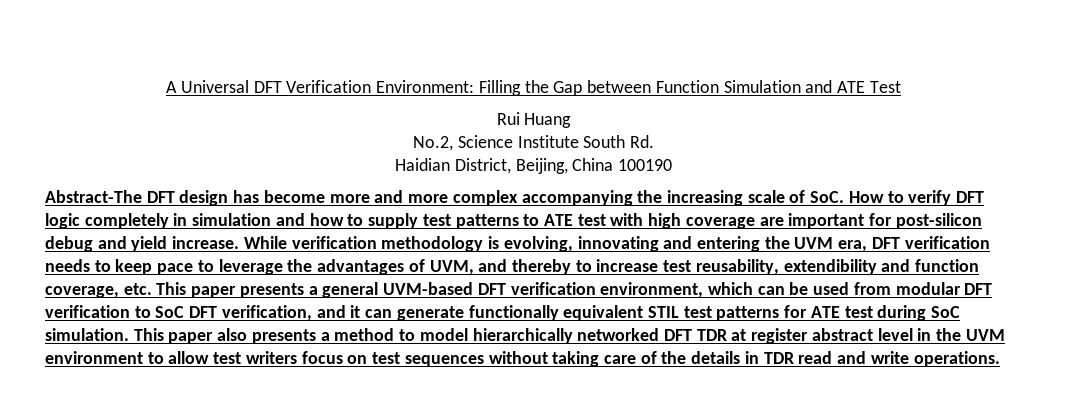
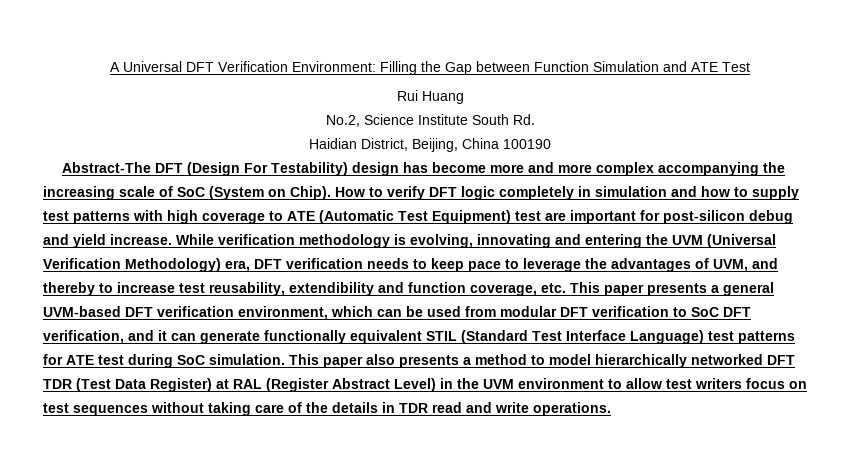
- Abstract-The DFT design has become more and more complex accompanying the increasing scale of SoC. How to verify DFT logic completely in simulation and how to supply test patterns to ATE test with high coverage are important for post-silicon debug and yield increase.
+ Abstract-The DFT (Design For Testability) design has become more and more complex accompanying the increasing scale of SoC (System on Chip). How to verify DFT logic completely in simulation and how to supply test patterns with high coverage to ATE (Automatic Test Equipment) test are important for post-silicon debug and yield increase.
- While verification methodology is evolving, innovating and entering the UVM era, DFT verification needs to keep pace to leverage the advantages of UVM, and thereby to increase test reusability, extendibility and function coverage, etc. This paper presents a general UVM-based DFT verification environment, which can be used from modular DFT verification to SoC DFT verification, and it can generate functionally equivalent STIL test patterns for ATE test during SoC simulation.
+ While verification methodology is evolving, innovating and entering the UVM (Universal Verification Methodology) era, DFT verification needs to keep pace to leverage the advantages of UVM, and thereby to increase test reusability, extendibility and function coverage, etc. This paper presents a general UVM-based DFT verification environment, which can be used from modular DFT verification to SoC DFT verification, and it can generate functionally equivalent STIL (Standard Test Interface Language) test patterns for ATE test during SoC simulation.
- This paper also presents a method to model hierarchically networked DFT TDR at register abstract level in the UVM environment to allow test writers focus on test sequences without taking care of the details in TDR read and write operations.
+ This paper also presents a method to model hierarchically networked DFT TDR (Test Data Register) at RAL (Register Abstract Level) in the UVM environment to allow test writers focus on test sequences without taking care of the details in TDR read and write operations.

